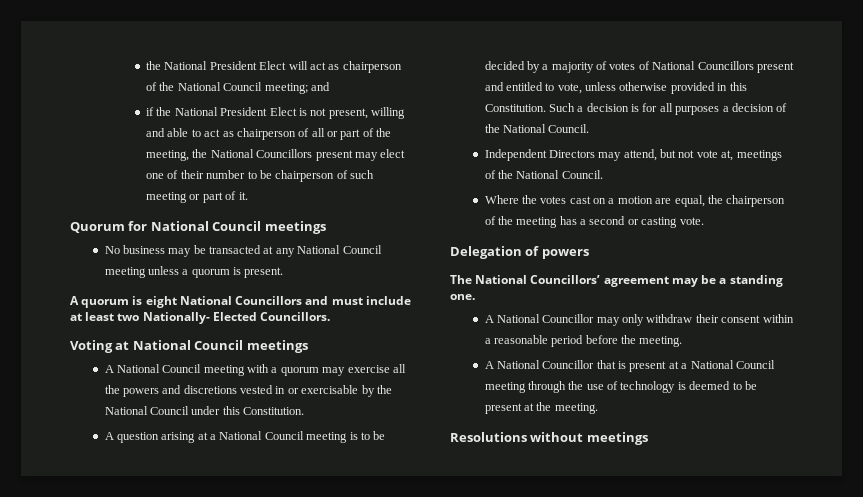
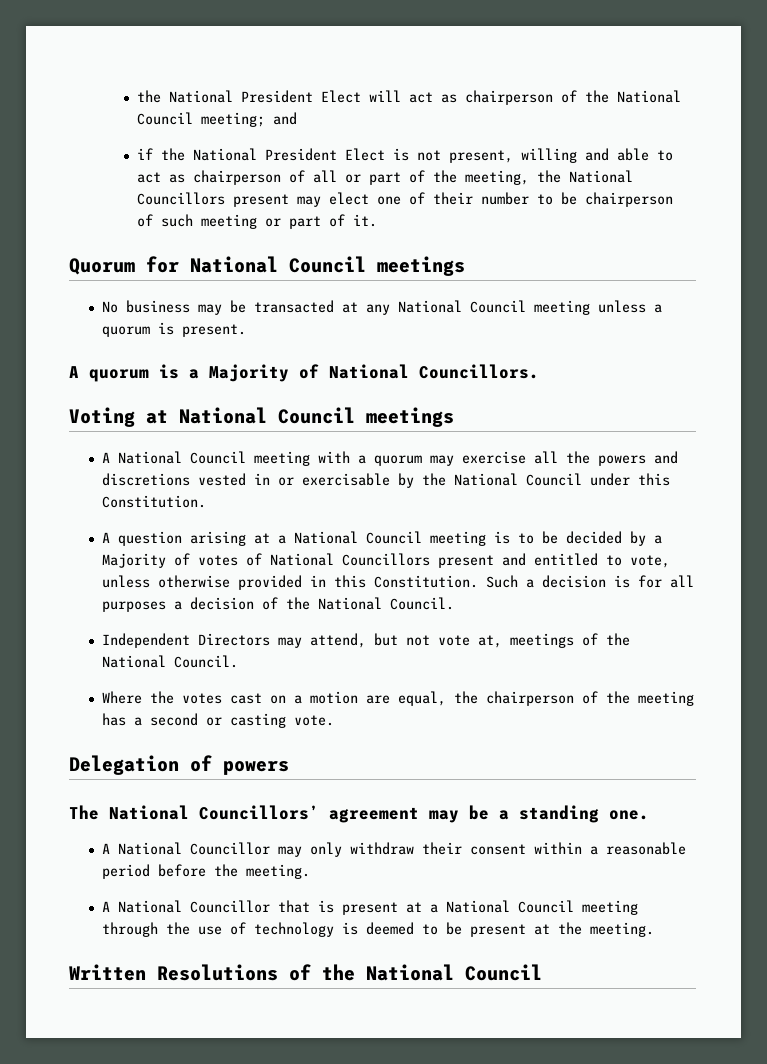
- A quorum is eight National Councillors and must include at least two Nationally- Elected Councillors.
+ A quorum is a Majority of National Councillors.
- A question arising at a National Council meeting is to be decided by a majority of votes of National Councillors present and entitled to vote, unless otherwise provided in this Constitution.
+ A question arising at a National Council meeting is to be decided by a Majority of votes of National Councillors present and entitled to vote, unless otherwise provided in this Constitution.
- Resolutions without meetings
+ Written Resolutions of the National Council

